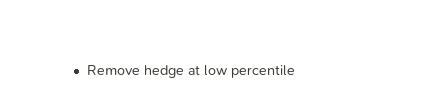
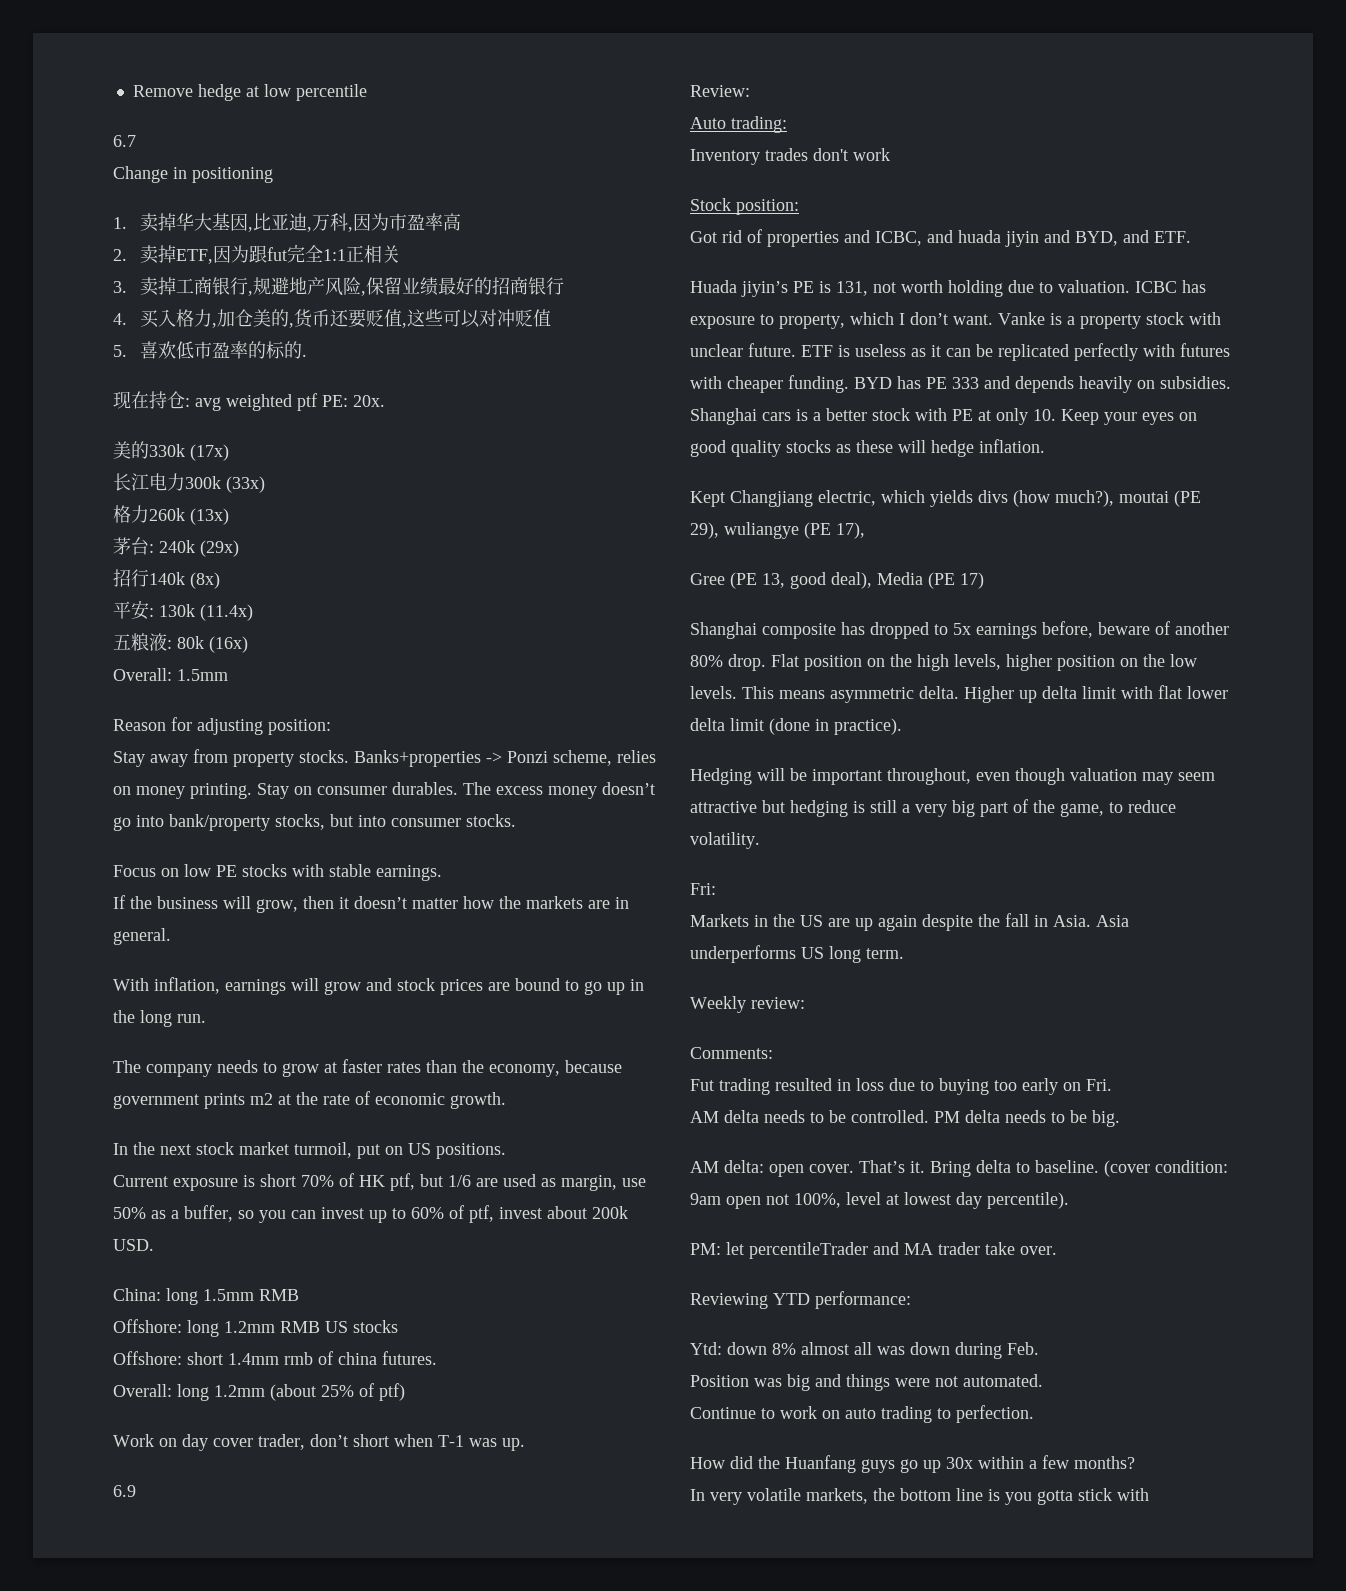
+ 6.7
+ Change in positioning
+ 1.卖掉华大基因,比亚迪,万科,因为市盈率高
+ 2.卖掉ETF,因为跟fut完全1:1正相关
+ 3.卖掉工商银行,规避地产风险,保留业绩最好的招商银行
+ 4.买入格力,加仓美的,货币还要贬值,这些可以对冲贬值
+ 5.喜欢低市盈率的标的.
+ 现在持仓: avg weighted ptf PE: 20x.
+ 美的330k (17x)
+ 长江电力300k (33x)
+ 格力260k (13x)
+ 茅台: 240k (29x)
+ 招行140k (8x)
+ 平安: 130k (11.4x)
+ 五粮液: 80k (16x)
+ Overall: 1.5mm
+ Reason for adjusting position:
+ Stay away from property stocks. Banks+properties -> Ponzi scheme, relies on money printing. Stay on consumer durables. The excess money doesn’t go into bank/property stocks, but into consumer stocks.
+ Focus on low PE stocks with stable earnings.
+ If the business will grow, then it doesn’t matter how the markets are in general.
+ With inflation, earnings will grow and stock prices are bound to go up in the long run.
+ The company needs to grow at faster rates than the economy, because government prints m2 at the rate of economic growth.
+ In the next stock market turmoil, put on US positions.
+ Current exposure is short 70% of HK ptf, but 1/6 are used as margin, use 50% as a buffer, so you can invest up to 60% of ptf, invest about 200k USD.
+ China: long 1.5mm RMB
+ Offshore: long 1.2mm RMB US stocks
+ Offshore: short 1.4mm rmb of china futures.
+ Overall: long 1.2mm (about 25% of ptf)
+ Work on day cover trader, don’t short when T-1 was up.
+ 6.9
+ Review:
+ Auto trading:
+ Inventory trades don't work
+ Stock position:
+ Got rid of properties and ICBC, and huada jiyin and BYD, and ETF.
+ Huada jiyin’s PE is 131, not worth holding due to valuation. ICBC has exposure to property, which I don’t want. Vanke is a property stock with unclear future. ETF is useless as it can be replicated perfectly with futures with cheaper funding. BYD has PE 333 and depends heavily on subsidies. Shanghai cars is a better stock with PE at only 10. Keep your eyes on good quality stocks as these will hedge inflation.
+ Kept Changjiang electric, which yields divs (how much?), moutai (PE 29), wuliangye (PE 17),
+ Gree (PE 13, good deal), Media (PE 17)
+ Shanghai composite has dropped to 5x earnings before, beware of another 80% drop. Flat position on the high levels, higher position on the low levels. This means asymmetric delta. Higher up delta limit with flat lower delta limit (done in practice).
+ Hedging will be important throughout, even though valuation may seem attractive but hedging is still a very big part of the game, to reduce volatility.
+ Fri:
+ Markets in the US are up again despite the fall in Asia. Asia underperforms US long term.
+ Weekly review:
+ Comments:
+ Fut trading resulted in loss due to buying too early on Fri.
+ AM delta needs to be controlled. PM delta needs to be big.
+ AM delta: open cover. That’s it. Bring delta to baseline. (cover condition: 9am open not 100%, level at lowest day percentile).
+ PM: let percentileTrader and MA trader take over.
+ Reviewing YTD performance:
+ Ytd: down 8% almost all was down during Feb.
+ Position was big and things were not automated.
+ Continue to work on auto trading to perfection.
+ How did the Huanfang guys go up 30x within a few months?
+ In very volatile markets, the bottom line is you gotta stick with

